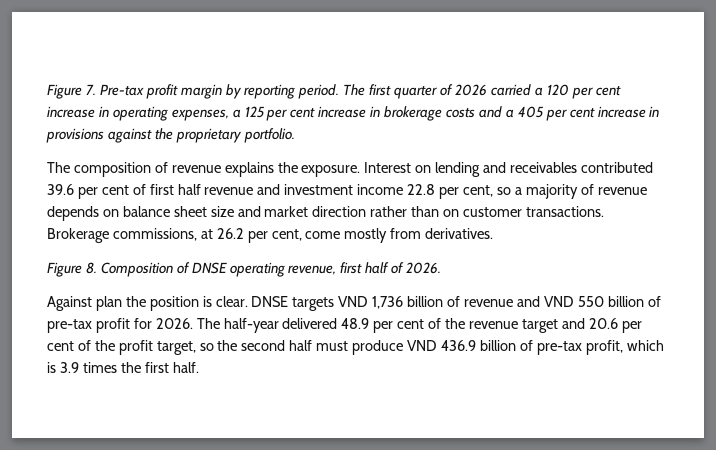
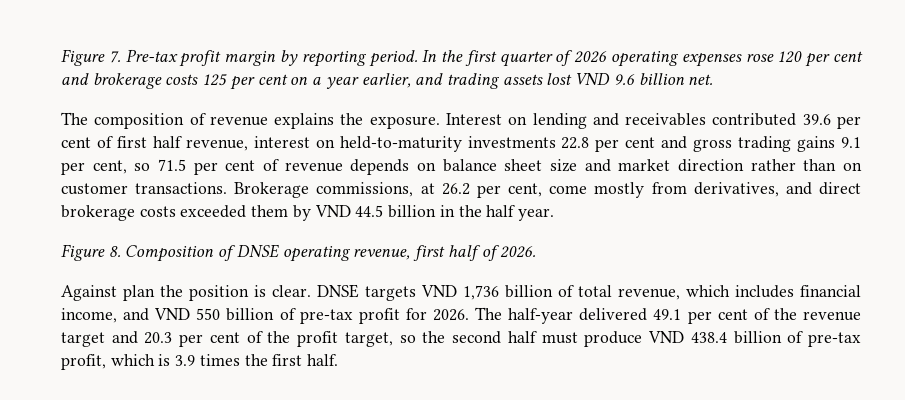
- The first quarter of 2026 carried a 120 per cent increase in operating expenses, a 125 per cent increase in brokerage costs and a 405 per cent increase in provisions against the proprietary portfolio.
+ In the first quarter of 2026 operating expenses rose 120 per cent and brokerage costs 125 per cent on a year earlier, and trading assets lost VND 9.6 billion net.
- Interest on lending and receivables contributed 39.6 per cent of first half revenue and investment income 22.8 per cent, so a majority of revenue depends on balance sheet size and market direction rather than on customer transactions.
+ Interest on lending and receivables contributed 39.6 per cent of first half revenue, interest on held-to-maturity investments 22.8 per cent and gross trading gains 9.1 per cent, so 71.5 per cent of revenue depends on balance sheet size and market direction rather than on customer transactions.
- Brokerage commissions, at 26.2 per cent, come mostly from derivatives.
+ Brokerage commissions, at 26.2 per cent, come mostly from derivatives, and direct brokerage costs exceeded them by VND 44.5 billion in the half year.
- DNSE targets VND 1,736 billion of revenue and VND 550 billion of pre-tax profit for 2026.
+ DNSE targets VND 1,736 billion of total revenue, which includes financial income, and VND 550 billion of pre-tax profit for 2026.
- The half-year delivered 48.9 per cent of the revenue target and 20.6 per cent of the profit target, so the second half must produce VND 436.9 billion of pre-tax profit, which is 3.9 times the first half.
+ The half-year delivered 49.1 per cent of the revenue target and 20.3 per cent of the profit target, so the second half must produce VND 438.4 billion of pre-tax profit, which is 3.9 times the first half.

